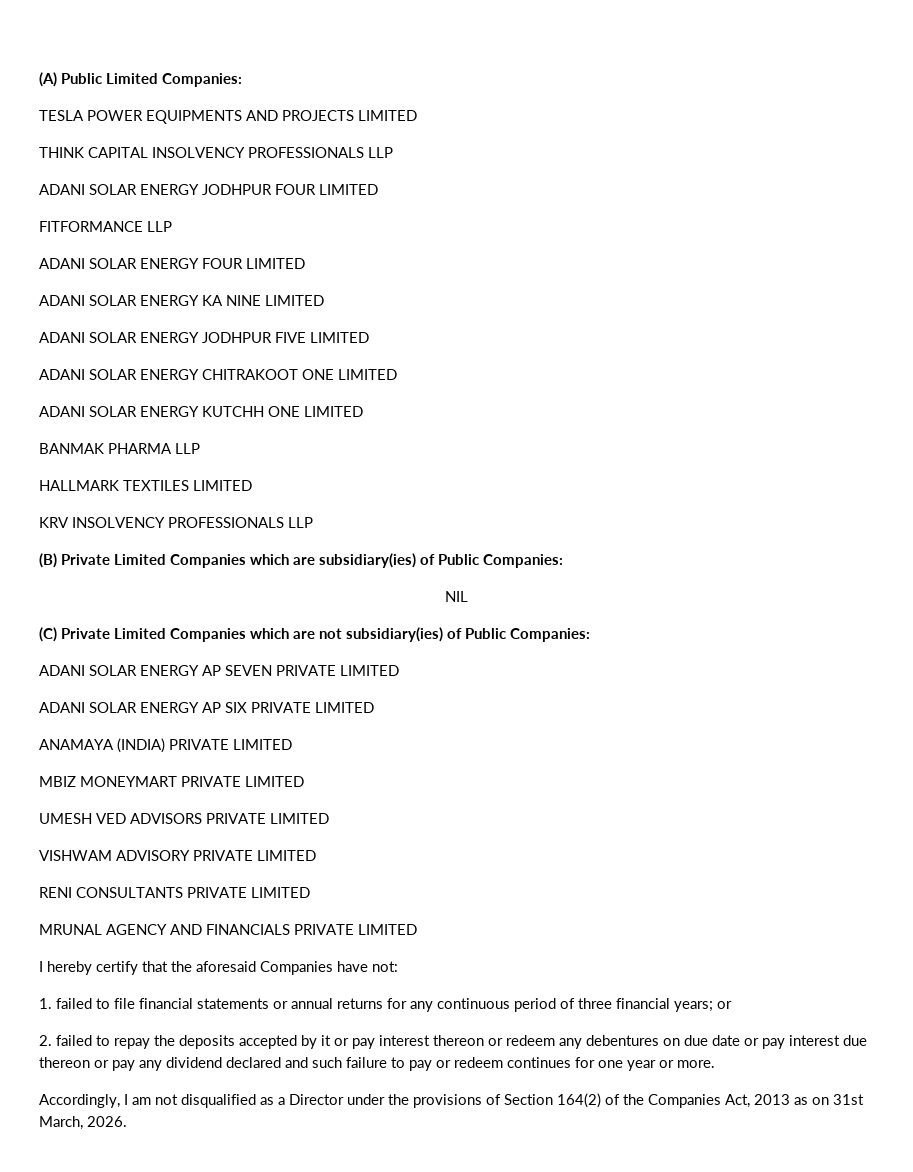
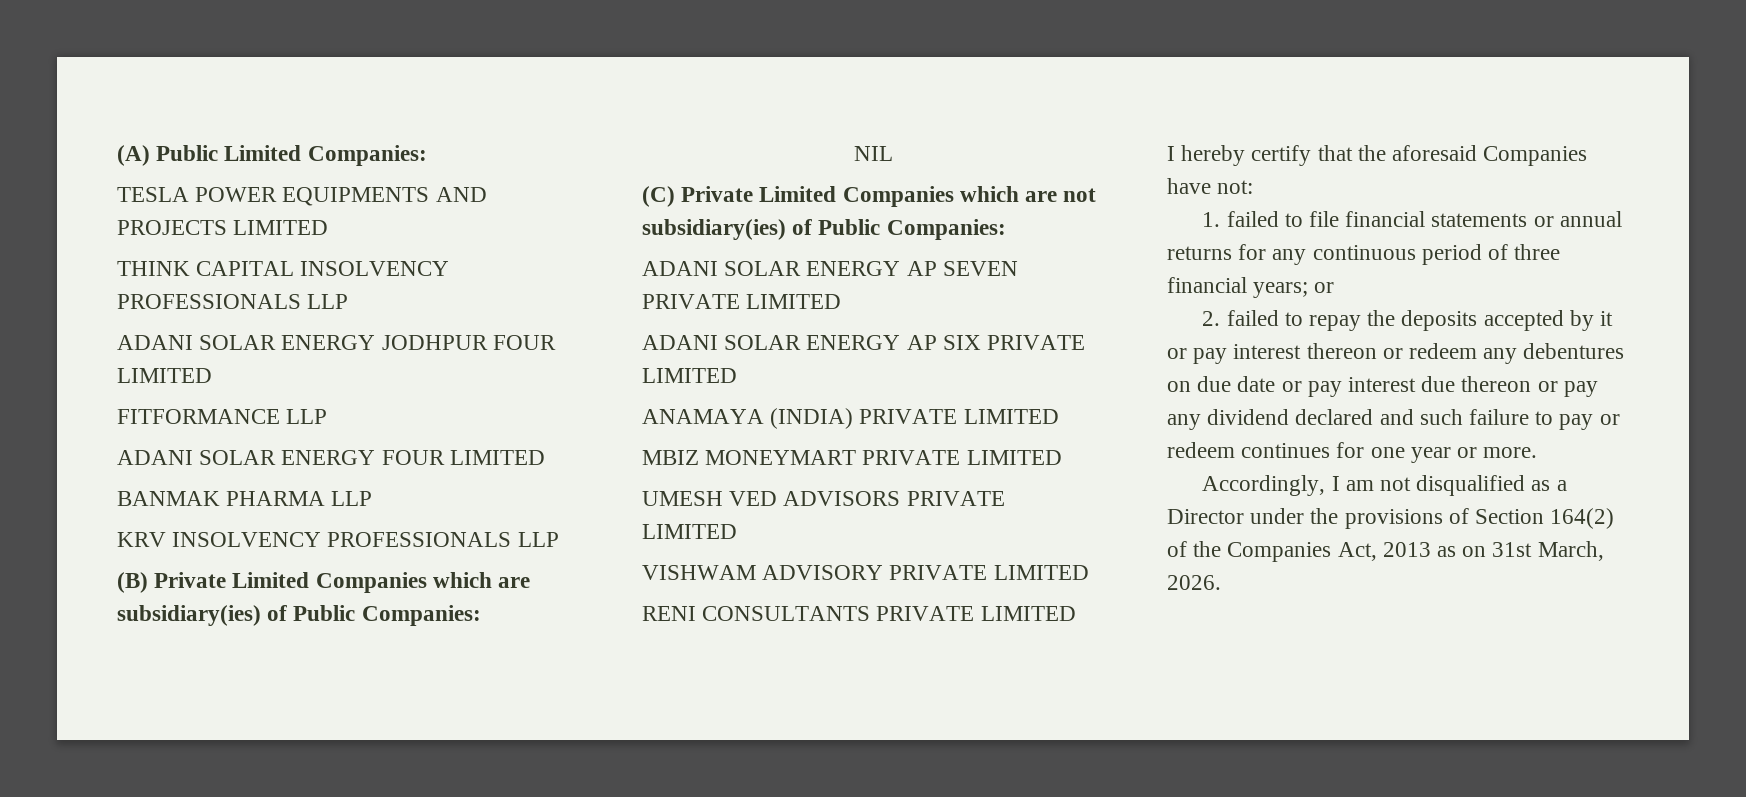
- ADANI SOLAR ENERGY KA NINE LIMITED
- ADANI SOLAR ENERGY JODHPUR FIVE LIMITED
- ADANI SOLAR ENERGY CHITRAKOOT ONE LIMITED
- ADANI SOLAR ENERGY KUTCHH ONE LIMITED
- HALLMARK TEXTILES LIMITED
- MRUNAL AGENCY AND FINANCIALS PRIVATE LIMITED

